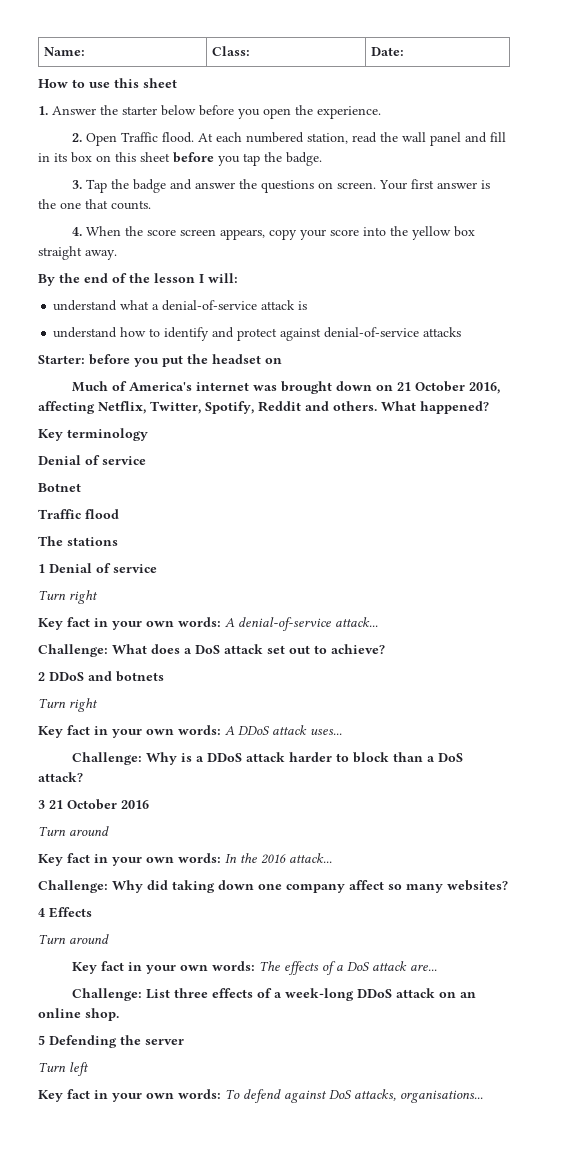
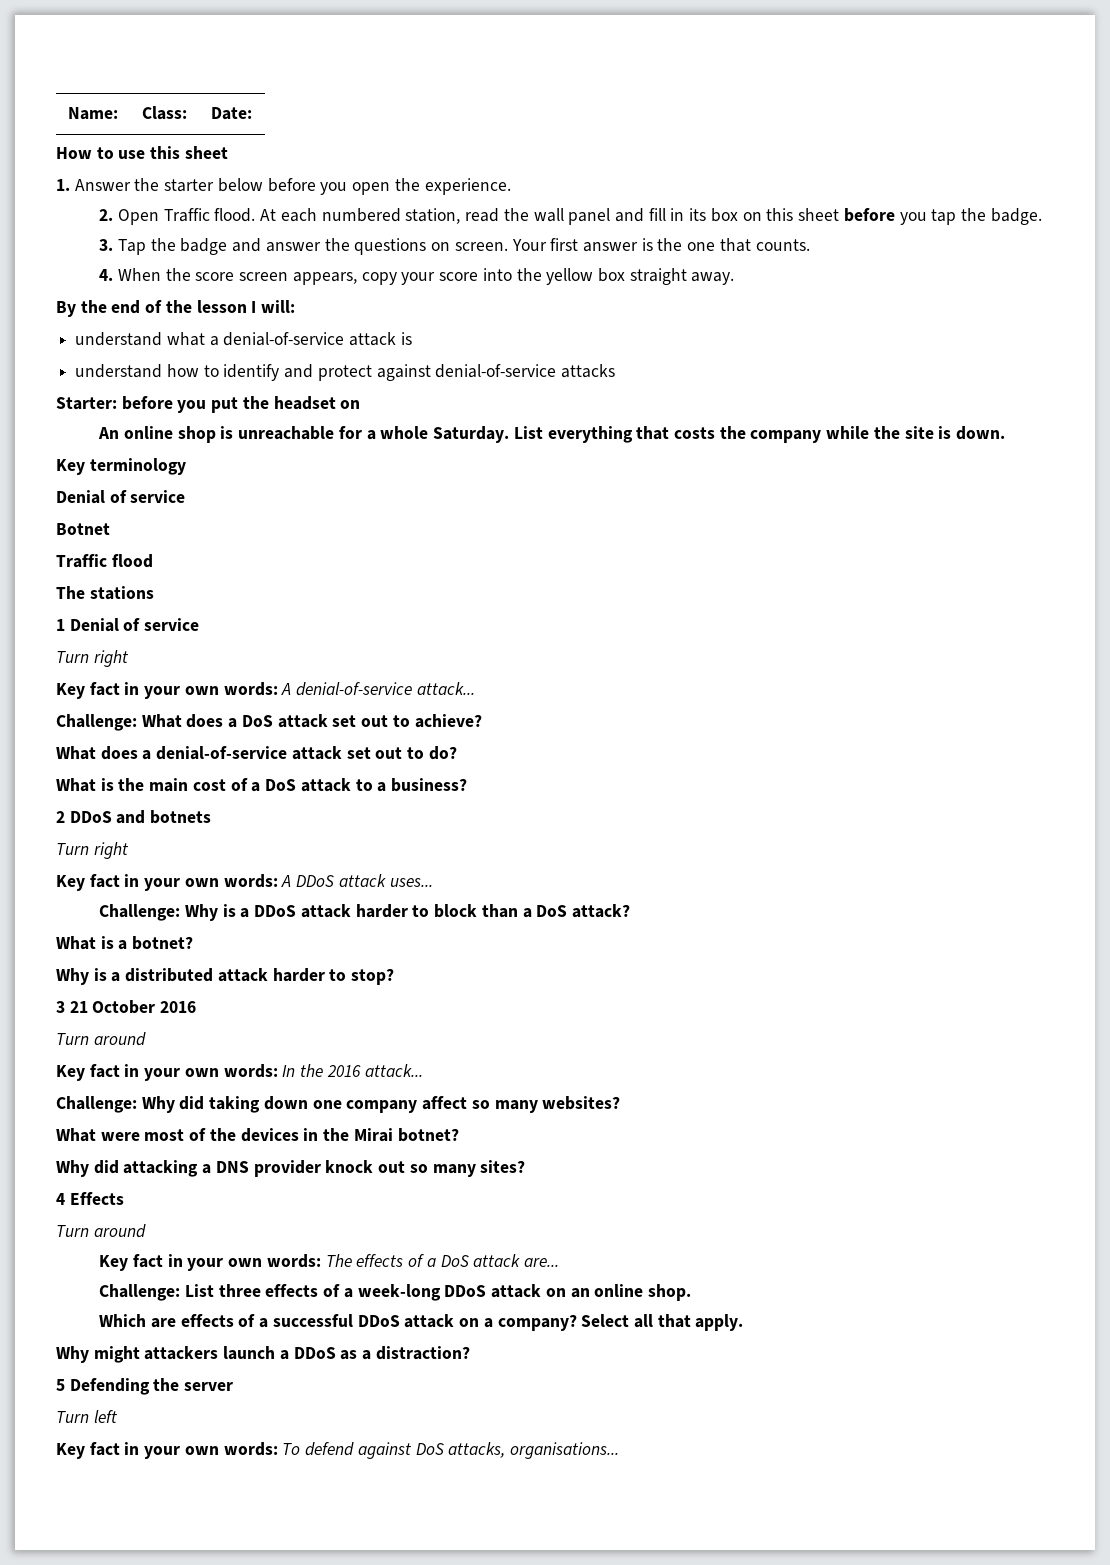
- Much of America's internet was brought down on 21 October 2016, affecting Netflix, Twitter, Spotify, Reddit and others. What happened?
+ An online shop is unreachable for a whole Saturday. List everything that costs the company while the site is down.
+ What does a denial-of-service attack set out to do?
+ What is the main cost of a DoS attack to a business?
+ What is a botnet?
+ Why is a distributed attack harder to stop?
+ What were most of the devices in the Mirai botnet?
+ Why did attacking a DNS provider knock out so many sites?
+ Which are effects of a successful DDoS attack on a company? Select all that apply.
+ Why might attackers launch a DDoS as a distraction?

